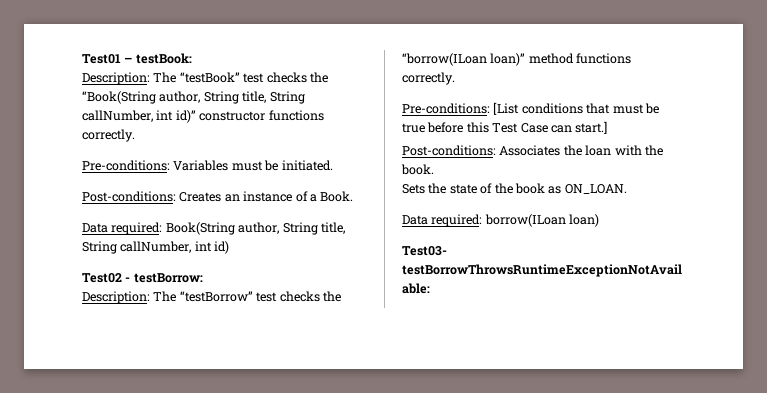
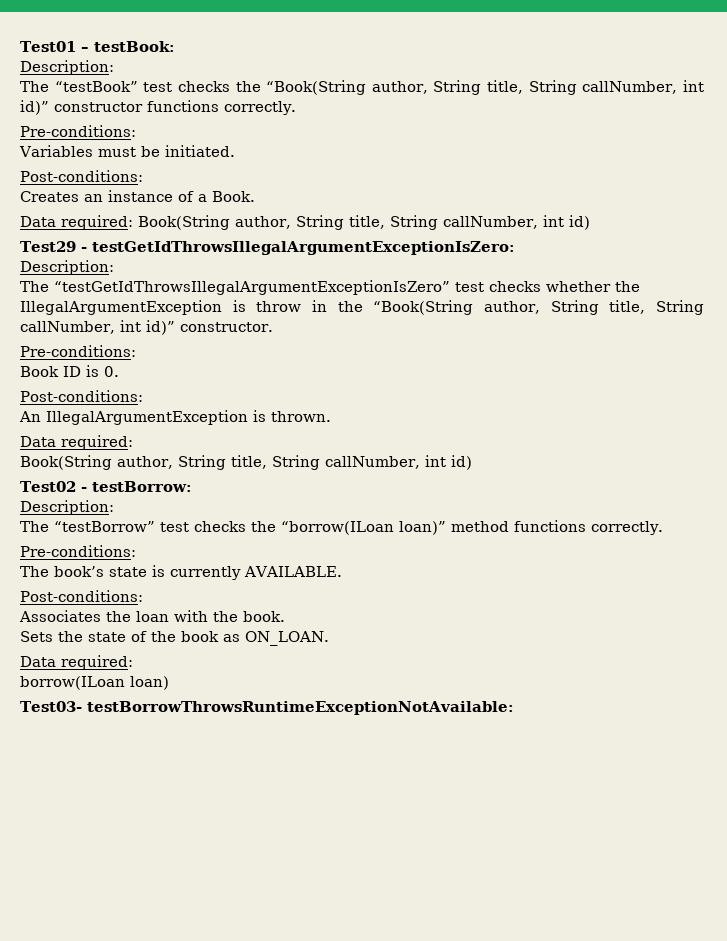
  Test01 – testBook:
- Description: The “testBook” test checks the “Book(String author, String title, String callNumber, int id)” constructor functions correctly.
- Pre-conditions: Variables must be initiated.
- Post-conditions: Creates an instance of a Book.
+ Description:
+ The “testBook” test checks the “Book(String author, String title, String callNumber, int id)” constructor functions correctly.
+ Pre-conditions:
+ Variables must be initiated.
+ Post-conditions:
+ Creates an instance of a Book.
+ Test29 - testGetIdThrowsIllegalArgumentExceptionIsZero:
+ Description:
+ The “testGetIdThrowsIllegalArgumentExceptionIsZero” test checks whether the IllegalArgumentException is throw in the “Book(String author, String title, String callNumber, int id)” constructor.
+ Pre-conditions:
+ Book ID is 0.
+ Post-conditions:
+ An IllegalArgumentException is thrown.
+ Data required:
+ Book(String author, String title, String callNumber, int id)
  Test02 - testBorrow:
- Description: The “testBorrow” test checks the “borrow(ILoan loan)” method functions correctly.
- Pre-conditions: [List conditions that must be true before this Test Case can start.]
- Post-conditions: Associates the loan with the book.
+ Description:
+ The “testBorrow” test checks the “borrow(ILoan loan)” method functions correctly.
+ Pre-conditions:
+ The book’s state is currently AVAILABLE.
+ Post-conditions:
+ Associates the loan with the book.
  Sets the state of the book as ON_LOAN.
- Data required: borrow(ILoan loan)
+ Data required:
+ borrow(ILoan loan)

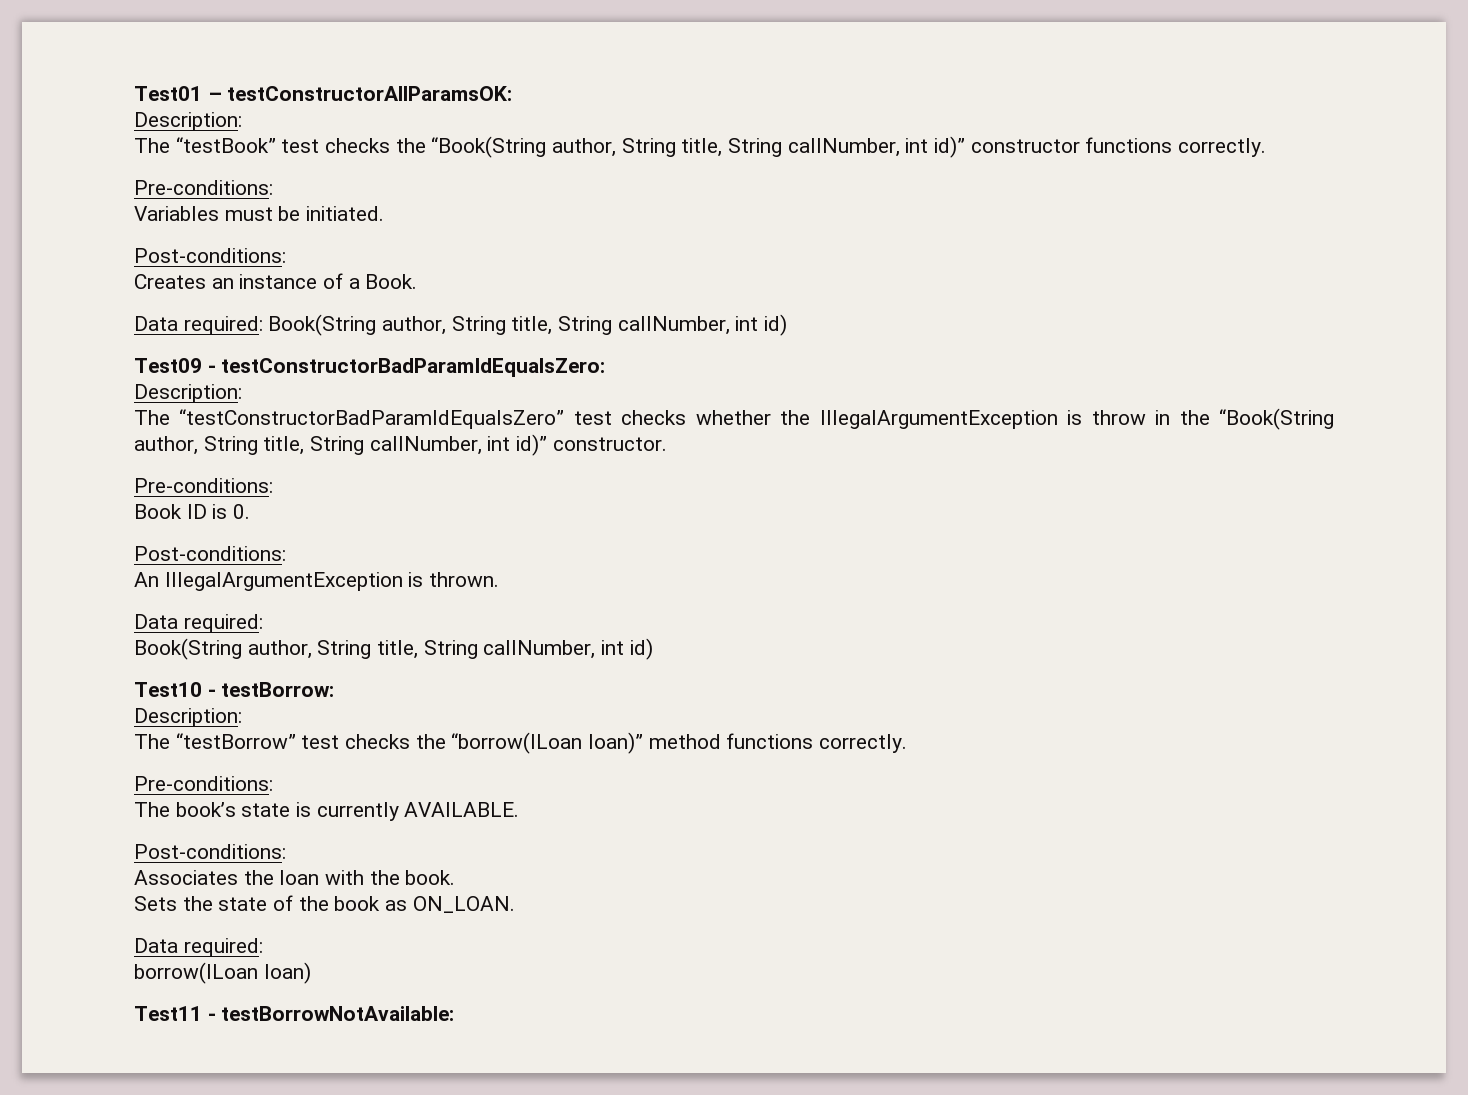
- Test01 – testBook:
+ Test01 – testConstructorAllParamsOK:
- Test29 - testGetIdThrowsIllegalArgumentExceptionIsZero:
+ Test09 - testConstructorBadParamIdEqualsZero:
  Description:
- The “testGetIdThrowsIllegalArgumentExceptionIsZero” test checks whether the IllegalArgumentException is throw in the “Book(String author, String title, String callNumber, int id)” constructor.
+ The “testConstructorBadParamIdEqualsZero” test checks whether the IllegalArgumentException is throw in the “Book(String author, String title, String callNumber, int id)” constructor.
- Test02 - testBorrow:
+ Test10 - testBorrow:
- Test03- testBorrowThrowsRuntimeExceptionNotAvailable:
+ Test11 - testBorrowNotAvailable:

